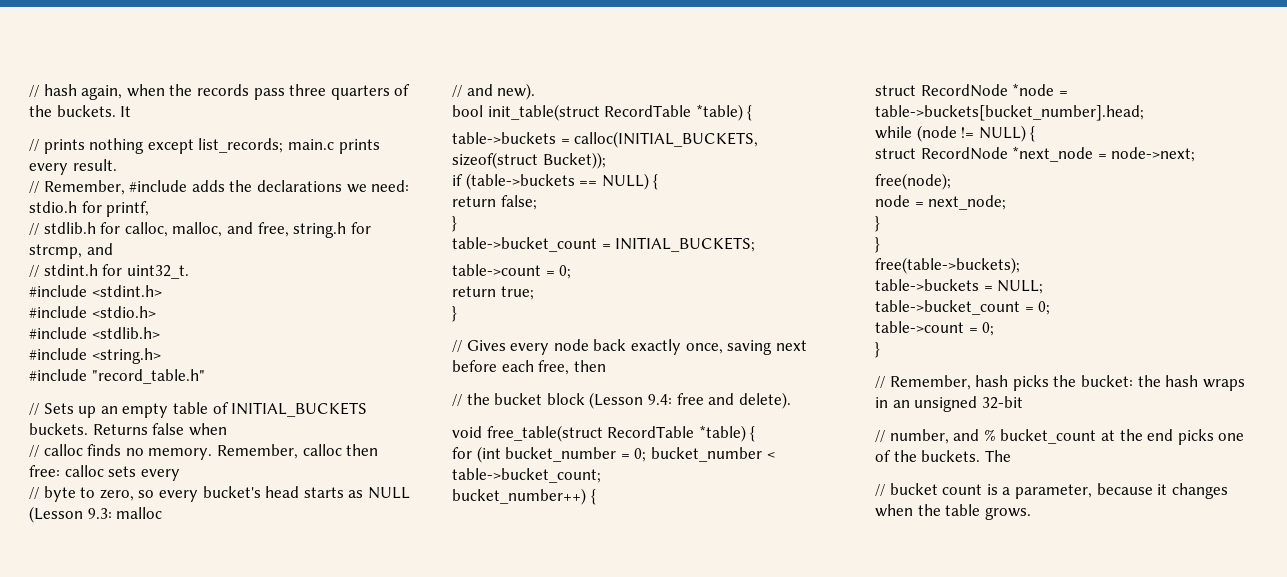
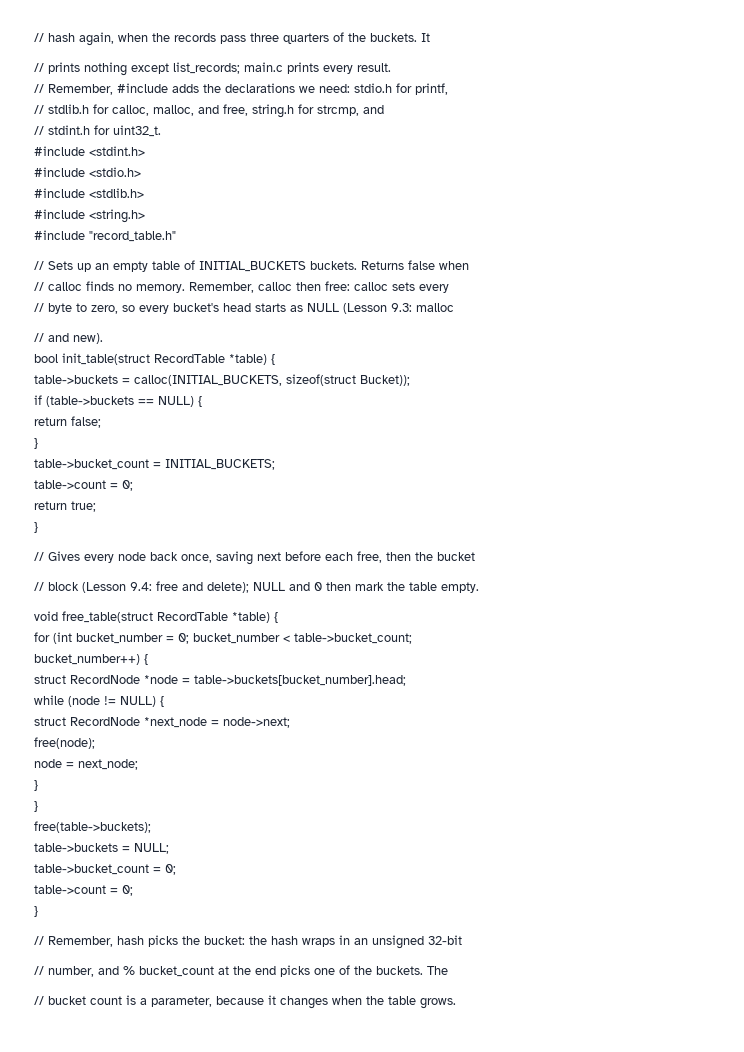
- // Gives every node back exactly once, saving next before each free, then
- // the bucket block (Lesson 9.4: free and delete).
+ // Gives every node back once, saving next before each free, then the bucket
+ // block (Lesson 9.4: free and delete); NULL and 0 then mark the table empty.

